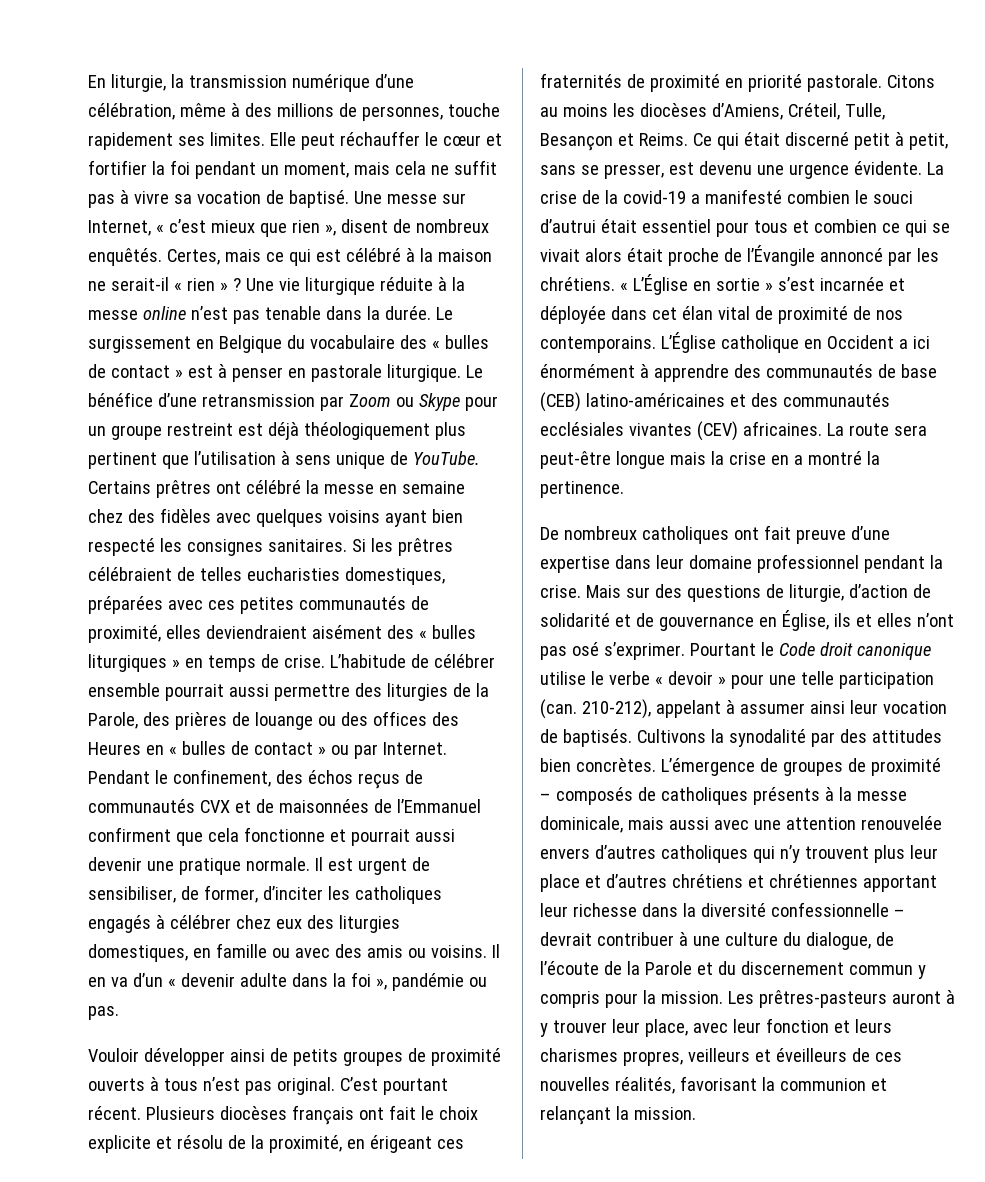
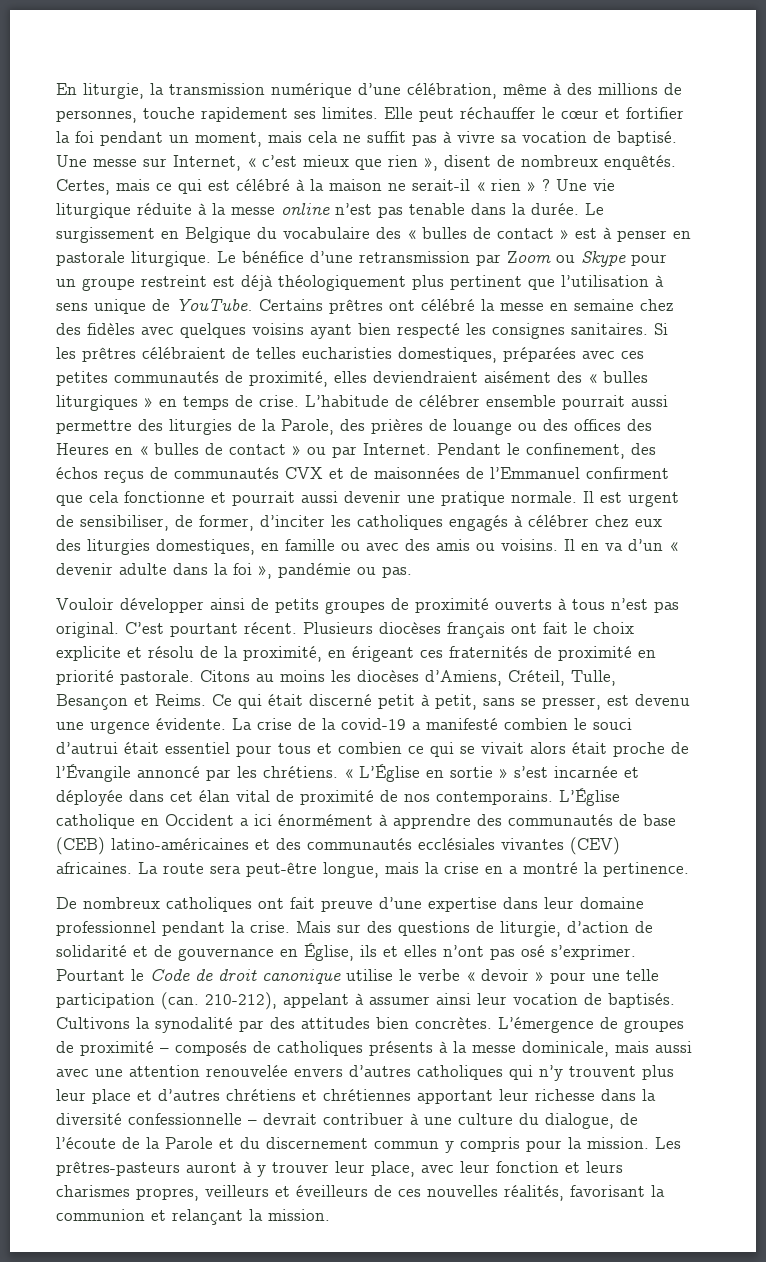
- La route sera peut-être longue mais la crise en a montré la pertinence.
+ La route sera peut-être longue, mais la crise en a montré la pertinence.
- Pourtant le Code droit canonique utilise le verbe « devoir » pour une telle participation (can.
+ Pourtant le Code de droit canonique utilise le verbe « devoir » pour une telle participation (can.

